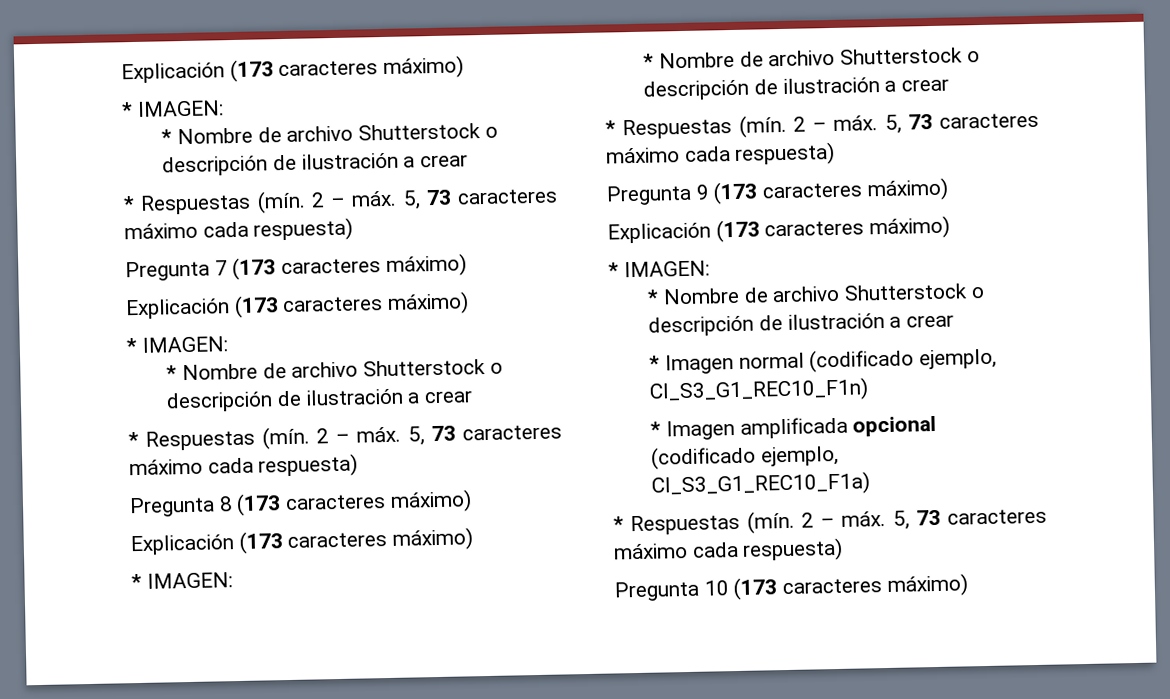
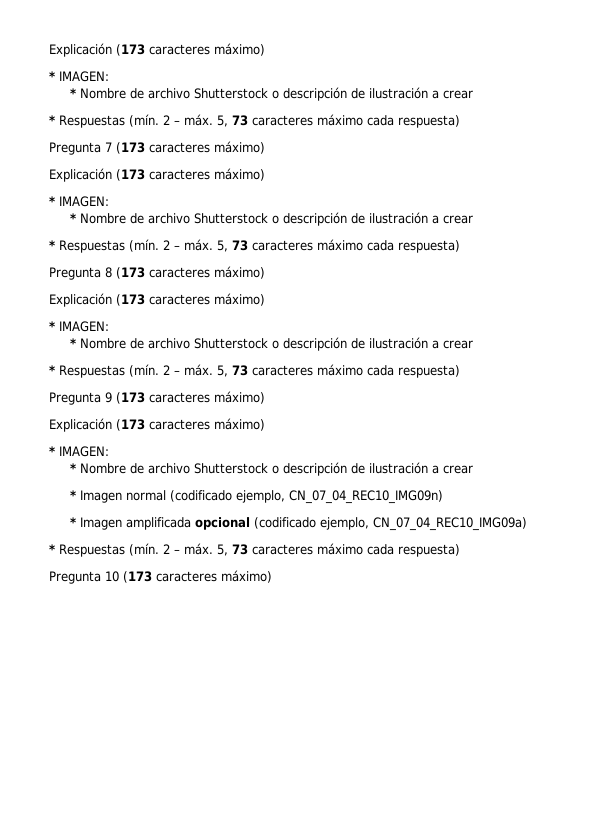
- * Imagen normal (codificado ejemplo, CI_S3_G1_REC10_F1n)
+ * Imagen normal (codificado ejemplo, CN_07_04_REC10_IMG09n)
- * Imagen amplificada opcional (codificado ejemplo, CI_S3_G1_REC10_F1a)
+ * Imagen amplificada opcional (codificado ejemplo, CN_07_04_REC10_IMG09a)

